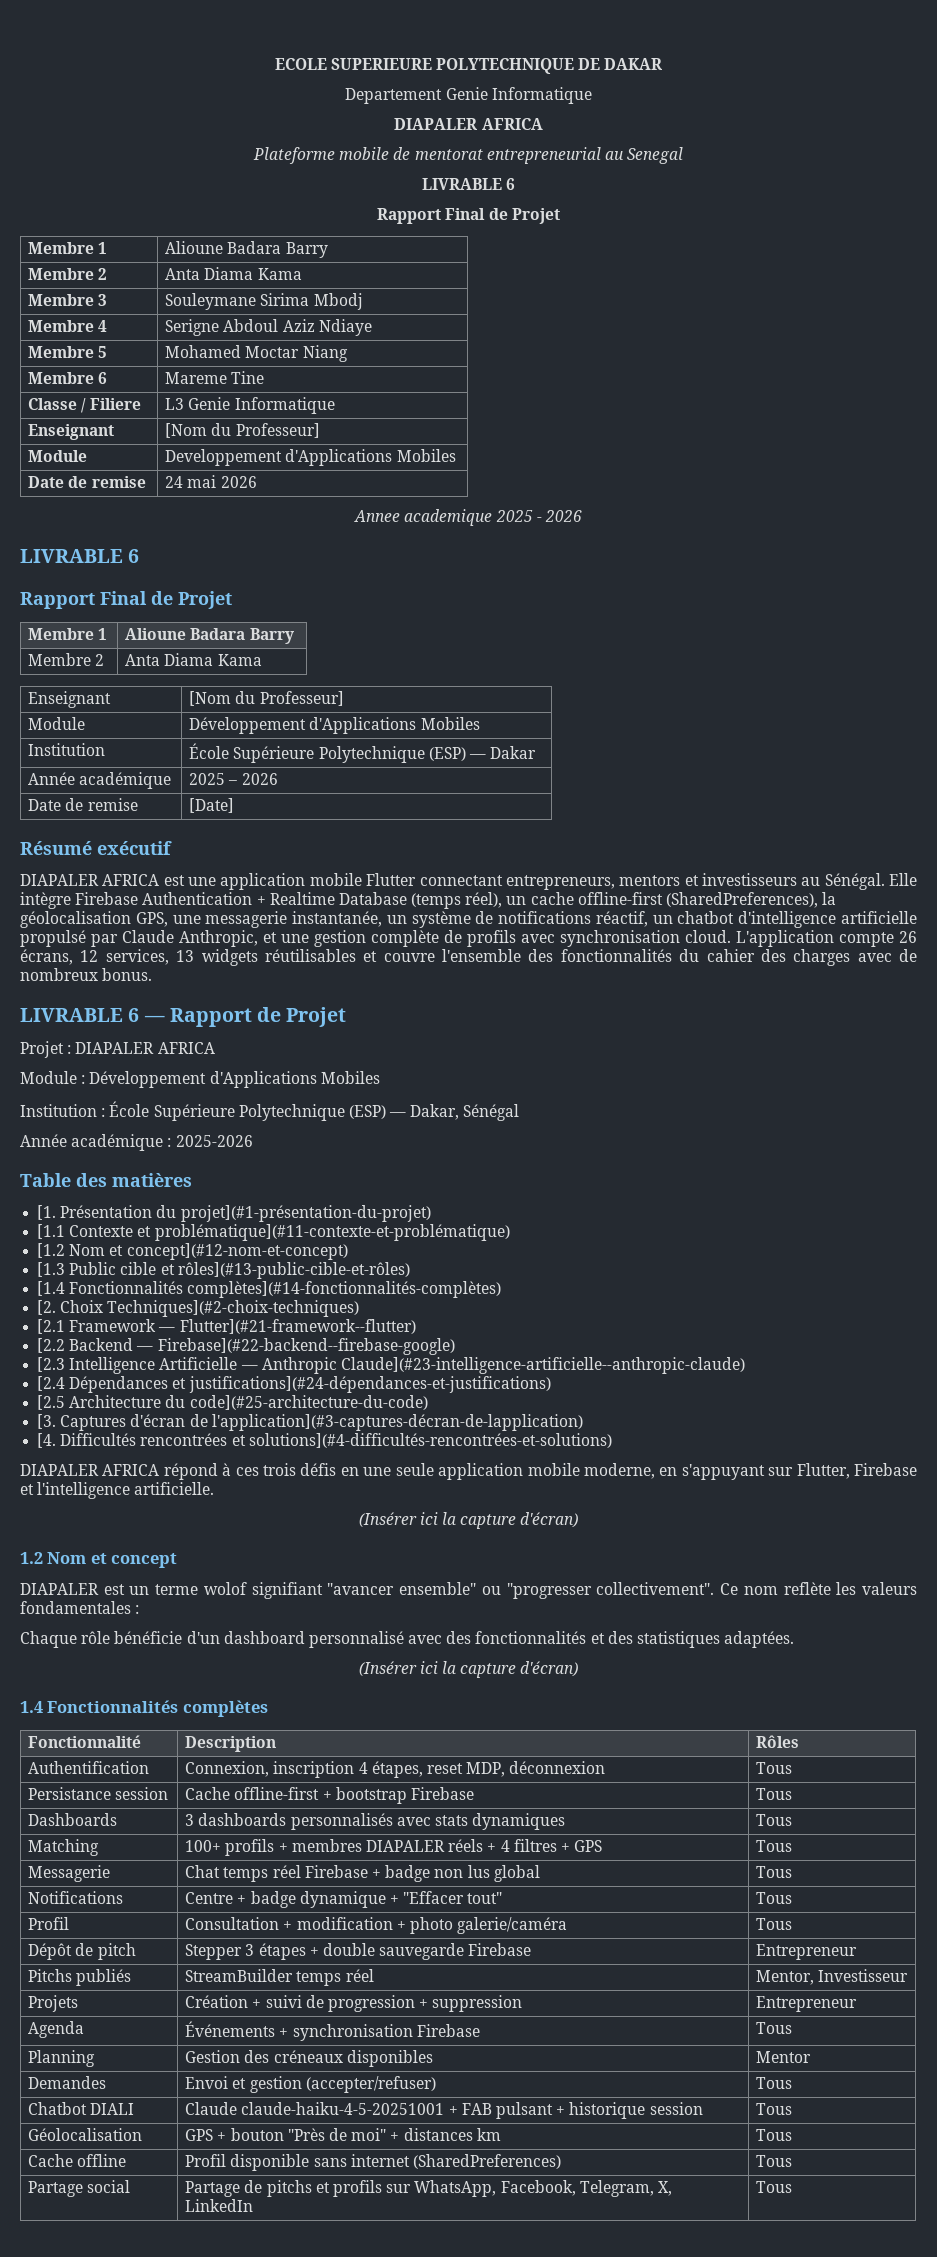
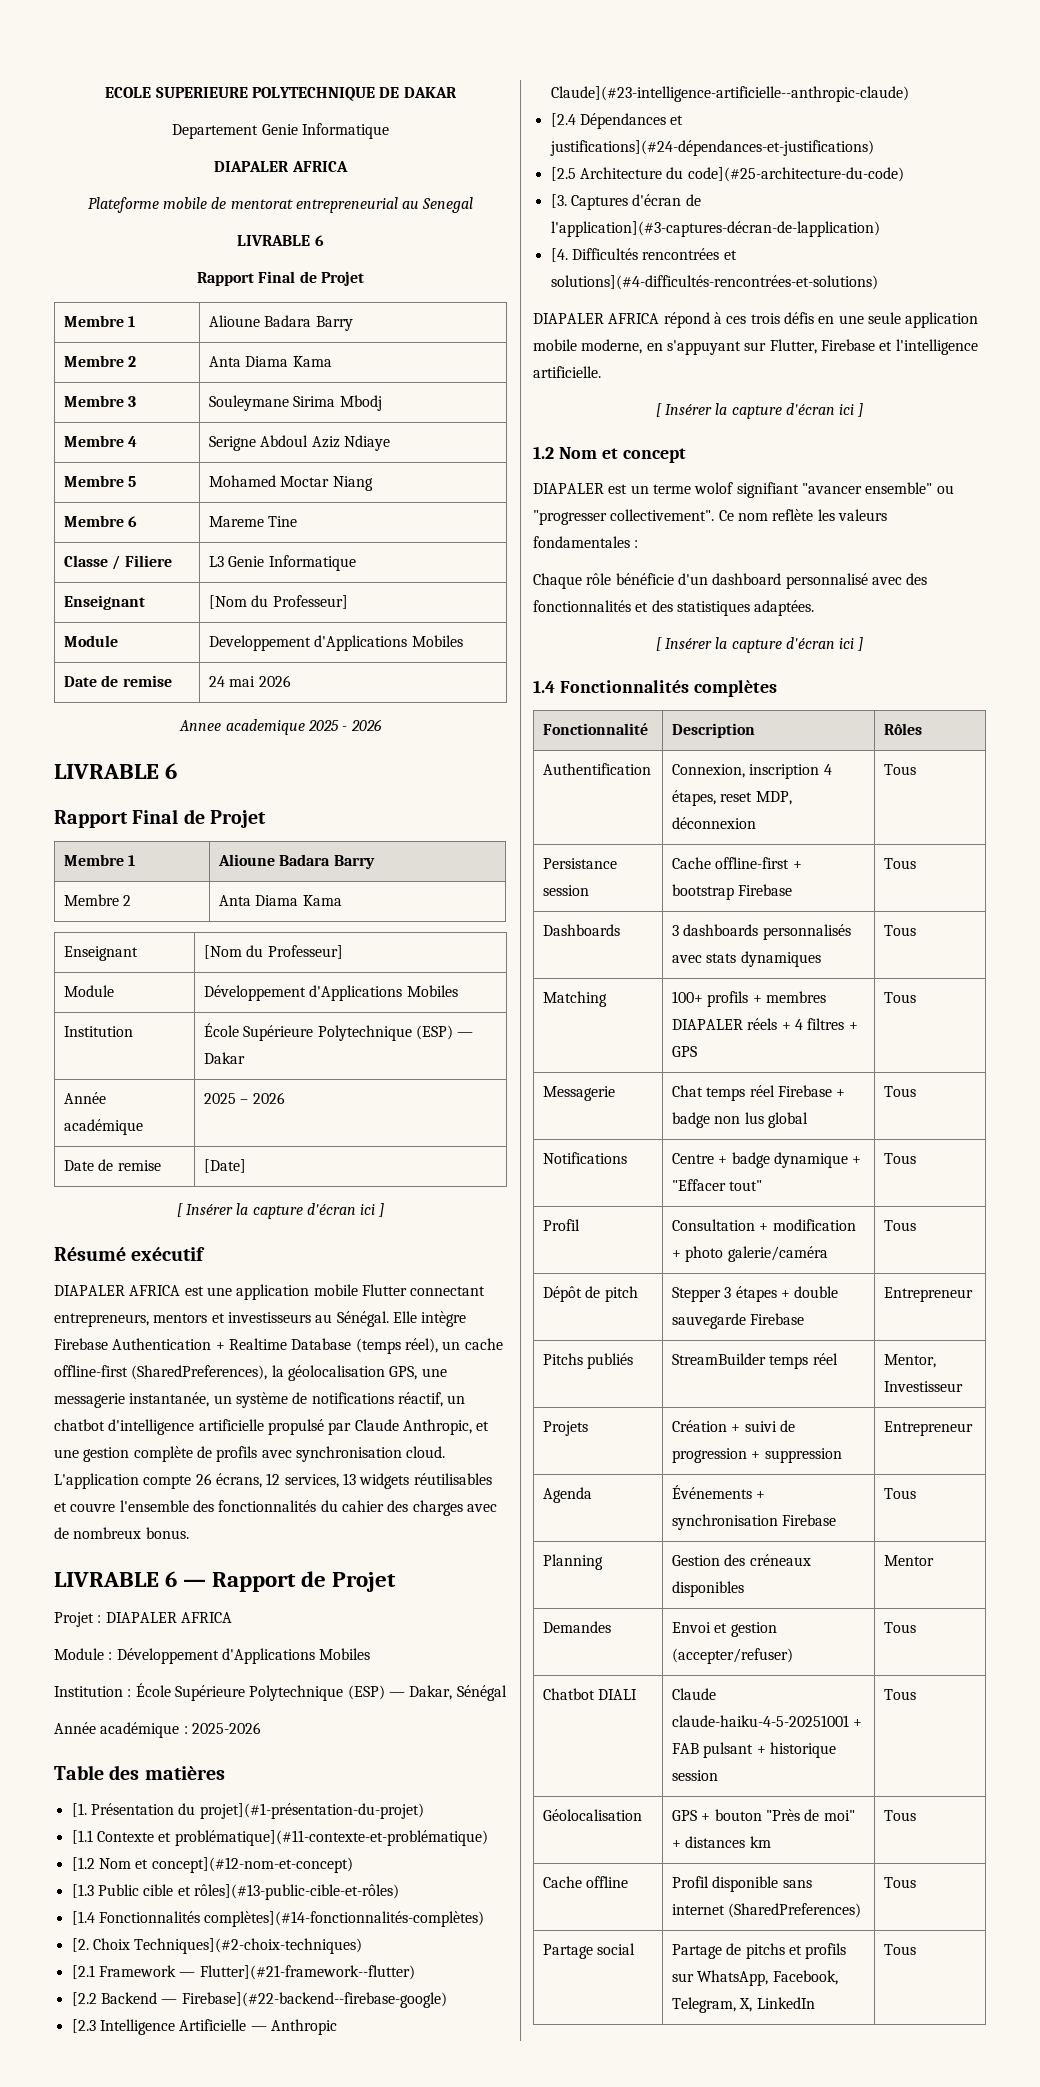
  Date de remise | [Date]
+ [ Insérer la capture d'écran ici ]
  DIAPALER AFRICA répond à ces trois défis en une seule application mobile moderne, en s'appuyant sur Flutter, Firebase et l'intelligence artificielle.
- (Insérer ici la capture d'écran)
+ [ Insérer la capture d'écran ici ]
  Chaque rôle bénéficie d'un dashboard personnalisé avec des fonctionnalités et des statistiques adaptées.
- (Insérer ici la capture d'écran)
+ [ Insérer la capture d'écran ici ]

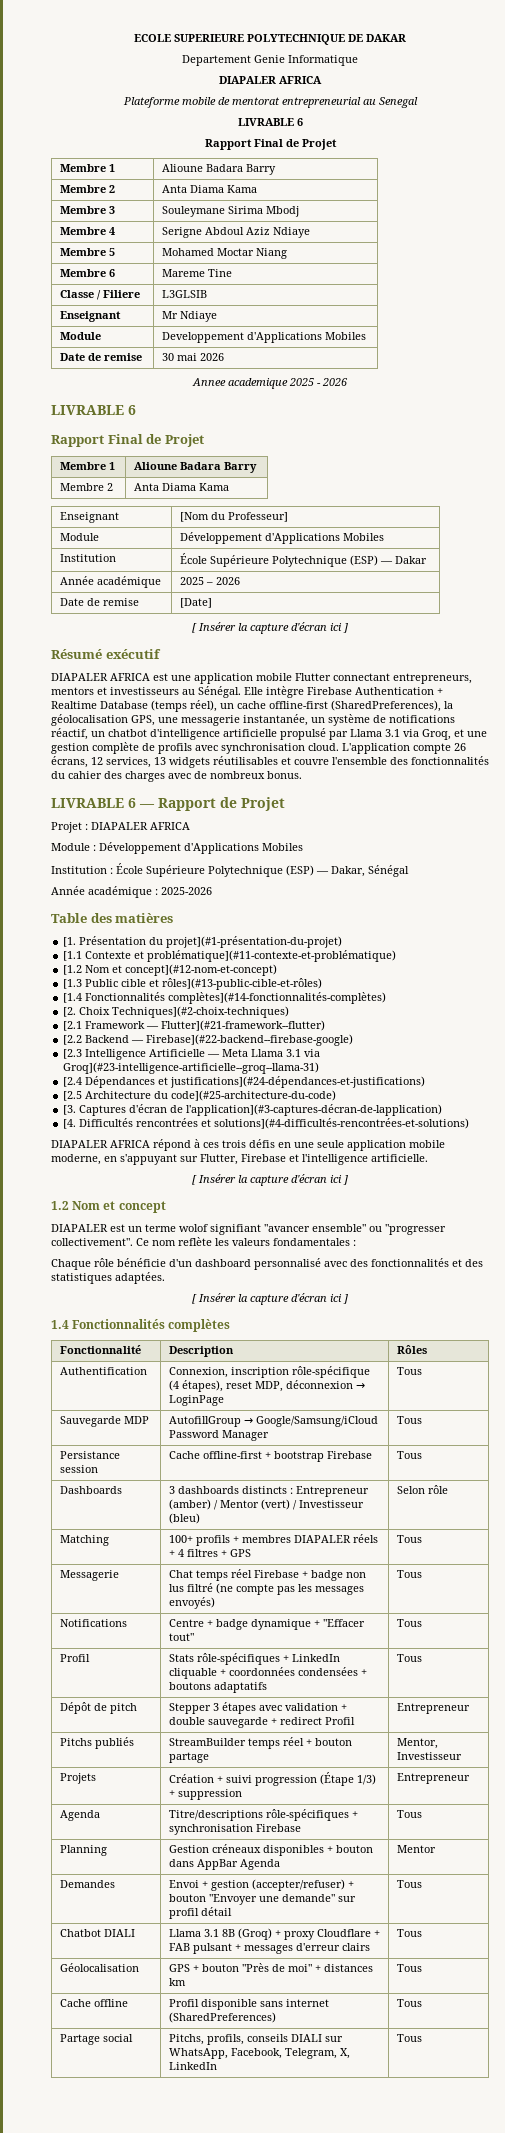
- Classe / Filiere | L3 Genie Informatique
- Enseignant | [Nom du Professeur]
+ Classe / Filiere | L3GLSIB
+ Enseignant | Mr Ndiaye
- Date de remise | 24 mai 2026
+ Date de remise | 30 mai 2026
- Elle intègre Firebase Authentication + Realtime Database (temps réel), un cache offline-first (SharedPreferences), la géolocalisation GPS, une messagerie instantanée, un système de notifications réactif, un chatbot d'intelligence artificielle propulsé par Claude Anthropic, et une gestion complète de profils avec synchronisation cloud.
+ Elle intègre Firebase Authentication + Realtime Database (temps réel), un cache offline-first (SharedPreferences), la géolocalisation GPS, une messagerie instantanée, un système de notifications réactif, un chatbot d'intelligence artificielle propulsé par Llama 3.1 via Groq, et une gestion complète de profils avec synchronisation cloud.
- [2.3 Intelligence Artificielle — Anthropic Claude](#23-intelligence-artificielle--anthropic-claude)
+ [2.3 Intelligence Artificielle — Meta Llama 3.1 via Groq](#23-intelligence-artificielle--groq--llama-31)
- Authentification | Connexion, inscription 4 étapes, reset MDP, déconnexion | Tous
+ Authentification | Connexion, inscription rôle-spécifique (4 étapes), reset MDP, déconnexion → LoginPage | Tous
+ Sauvegarde MDP | AutofillGroup → Google/Samsung/iCloud Password Manager | Tous
- Dashboards | 3 dashboards personnalisés avec stats dynamiques | Tous
+ Dashboards | 3 dashboards distincts : Entrepreneur (amber) / Mentor (vert) / Investisseur (bleu) | Selon rôle
- Messagerie | Chat temps réel Firebase + badge non lus global | Tous
+ Messagerie | Chat temps réel Firebase + badge non lus filtré (ne compte pas les messages envoyés) | Tous
- Profil | Consultation + modification + photo galerie/caméra | Tous
+ Profil | Stats rôle-spécifiques + LinkedIn cliquable + coordonnées condensées + boutons adaptatifs | Tous
- Dépôt de pitch | Stepper 3 étapes + double sauvegarde Firebase | Entrepreneur
+ Dépôt de pitch | Stepper 3 étapes avec validation + double sauvegarde + redirect Profil | Entrepreneur
- Pitchs publiés | StreamBuilder temps réel | Mentor, Investisseur
+ Pitchs publiés | StreamBuilder temps réel + bouton partage | Mentor, Investisseur
- Projets | Création + suivi de progression + suppression | Entrepreneur
+ Projets | Création + suivi progression (Étape 1/3) + suppression | Entrepreneur
- Agenda | Événements + synchronisation Firebase | Tous
+ Agenda | Titre/descriptions rôle-spécifiques + synchronisation Firebase | Tous
- Planning | Gestion des créneaux disponibles | Mentor
+ Planning | Gestion créneaux disponibles + bouton dans AppBar Agenda | Mentor
- Demandes | Envoi et gestion (accepter/refuser) | Tous
- Chatbot DIALI | Claude claude-haiku-4-5-20251001 + FAB pulsant + historique session | Tous
+ Demandes | Envoi + gestion (accepter/refuser) + bouton "Envoyer une demande" sur profil détail | Tous
+ Chatbot DIALI | Llama 3.1 8B (Groq) + proxy Cloudflare + FAB pulsant + messages d'erreur clairs | Tous
- Partage social | Partage de pitchs et profils sur WhatsApp, Facebook, Telegram, X, LinkedIn | Tous
+ Partage social | Pitchs, profils, conseils DIALI sur WhatsApp, Facebook, Telegram, X, LinkedIn | Tous

